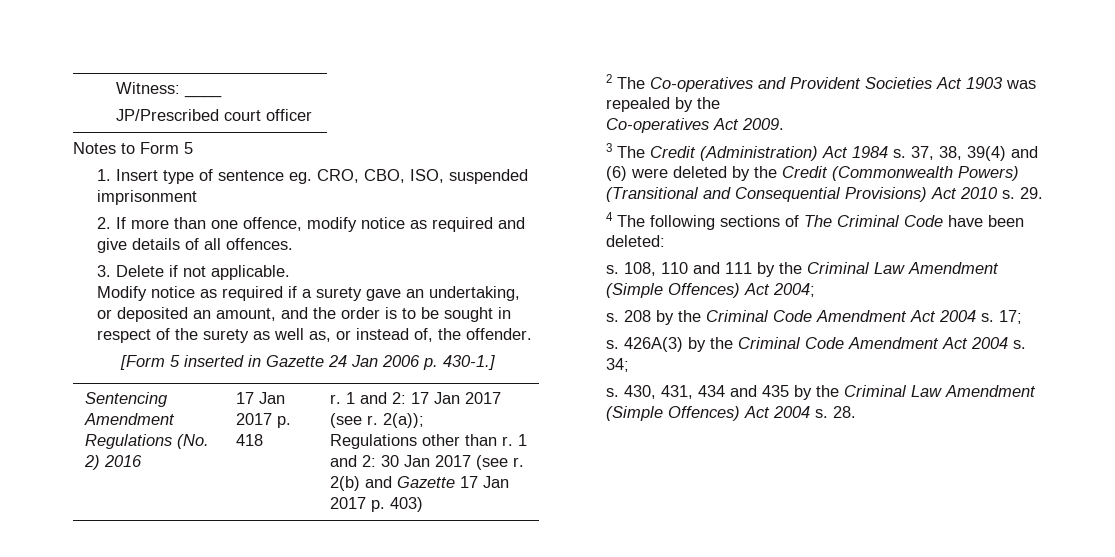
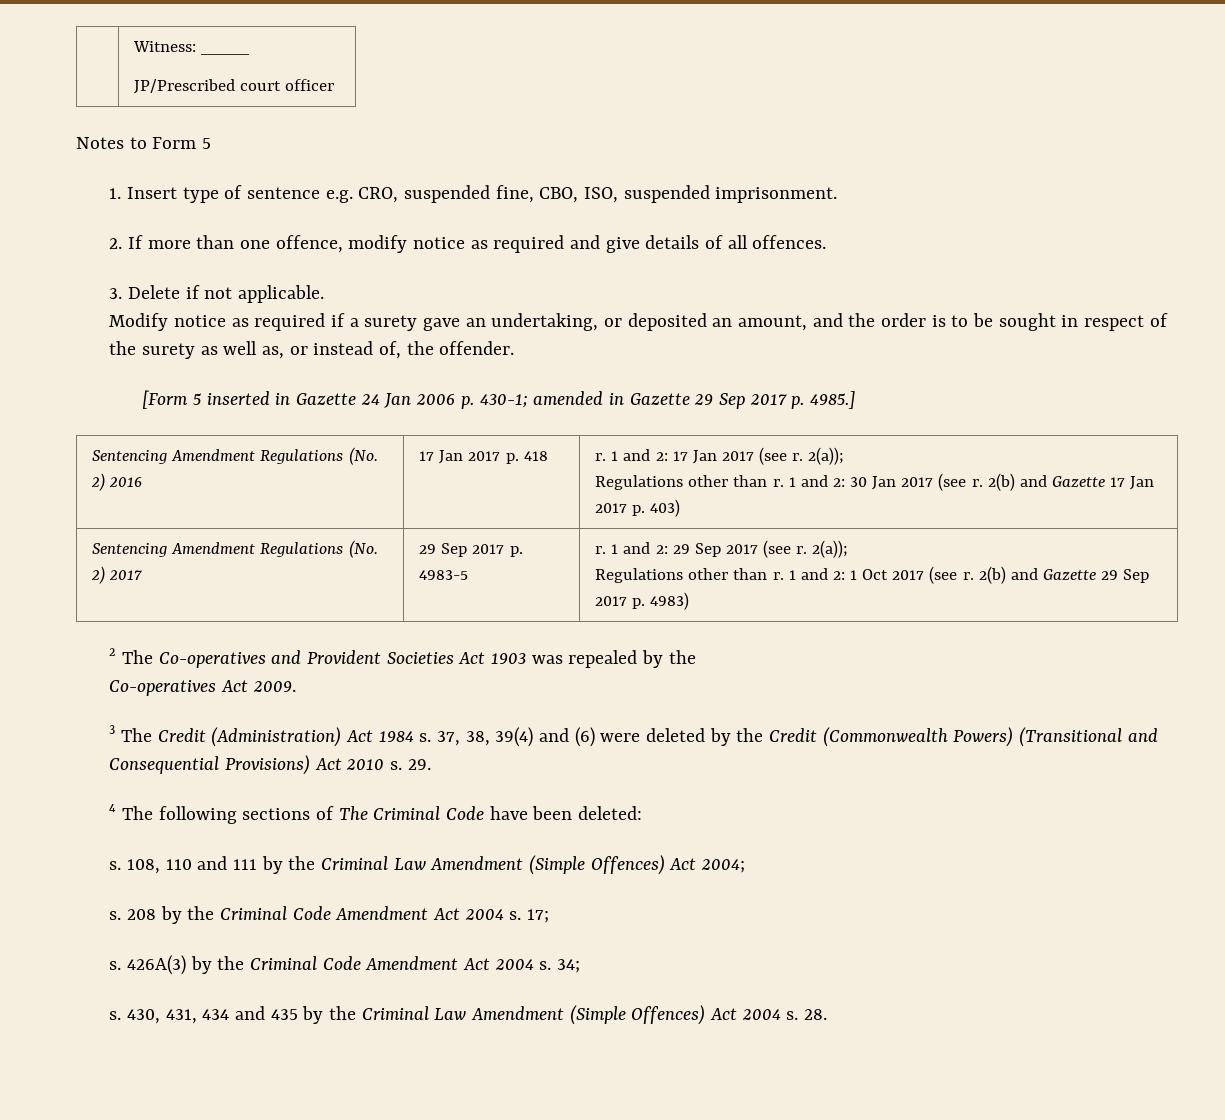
- 1. Insert type of sentence eg. CRO, CBO, ISO, suspended imprisonment
+ 1. Insert type of sentence e.g. CRO, suspended fine, CBO, ISO, suspended imprisonment.
- [Form 5 inserted in Gazette 24 Jan 2006 p. 430-1.]
+ [Form 5 inserted in Gazette 24 Jan 2006 p. 430-1; amended in Gazette 29 Sep 2017 p. 4985.]
+ Sentencing Amendment Regulations (No. 2) 2017 | 29 Sep 2017 p. 4983-5 | r. 1 and 2: 29 Sep 2017 (see r. 2(a));
+ Regulations other than r. 1 and 2: 1 Oct 2017 (see r. 2(b) and Gazette 29 Sep 2017 p. 4983)

